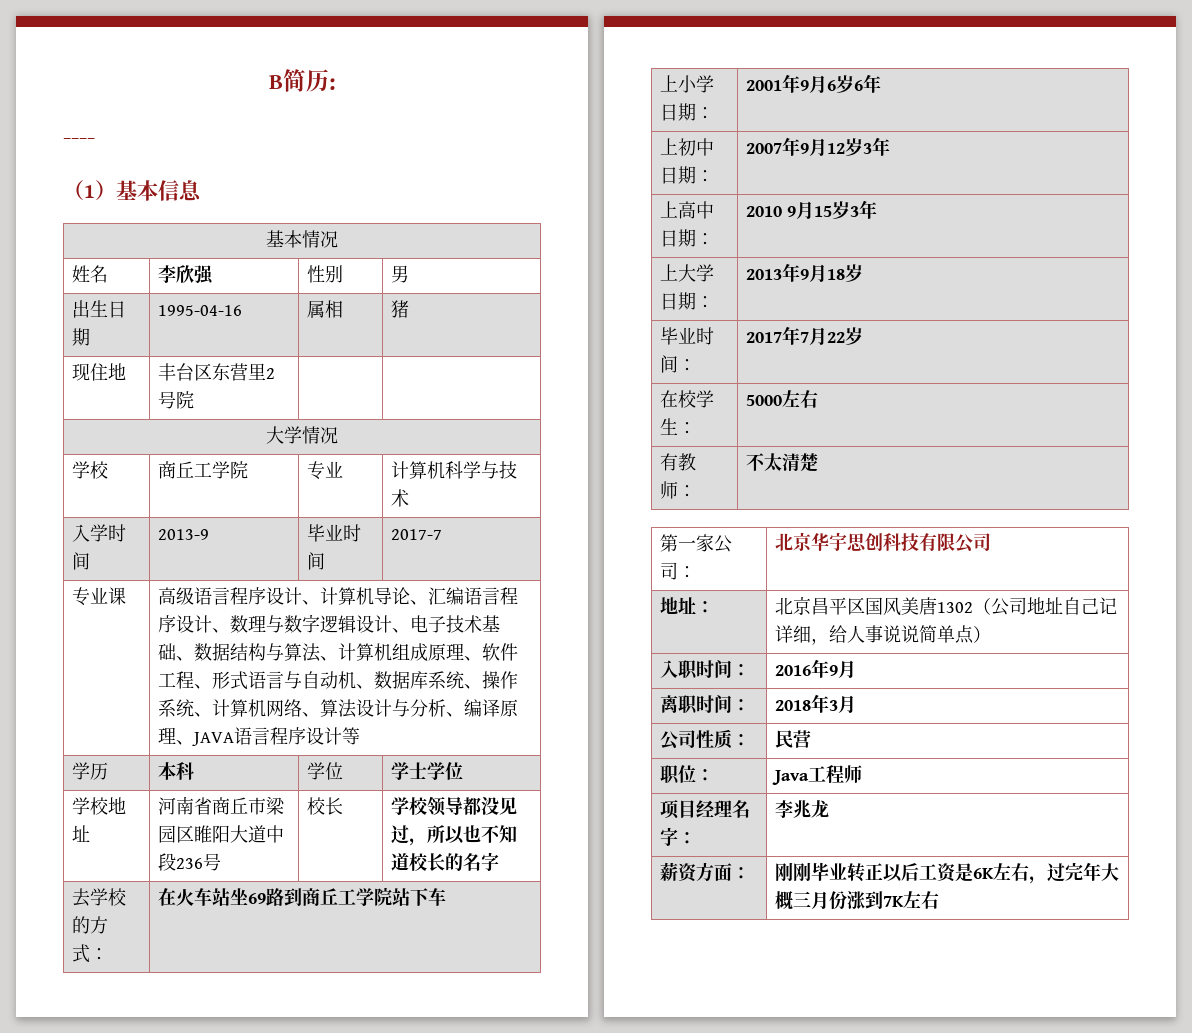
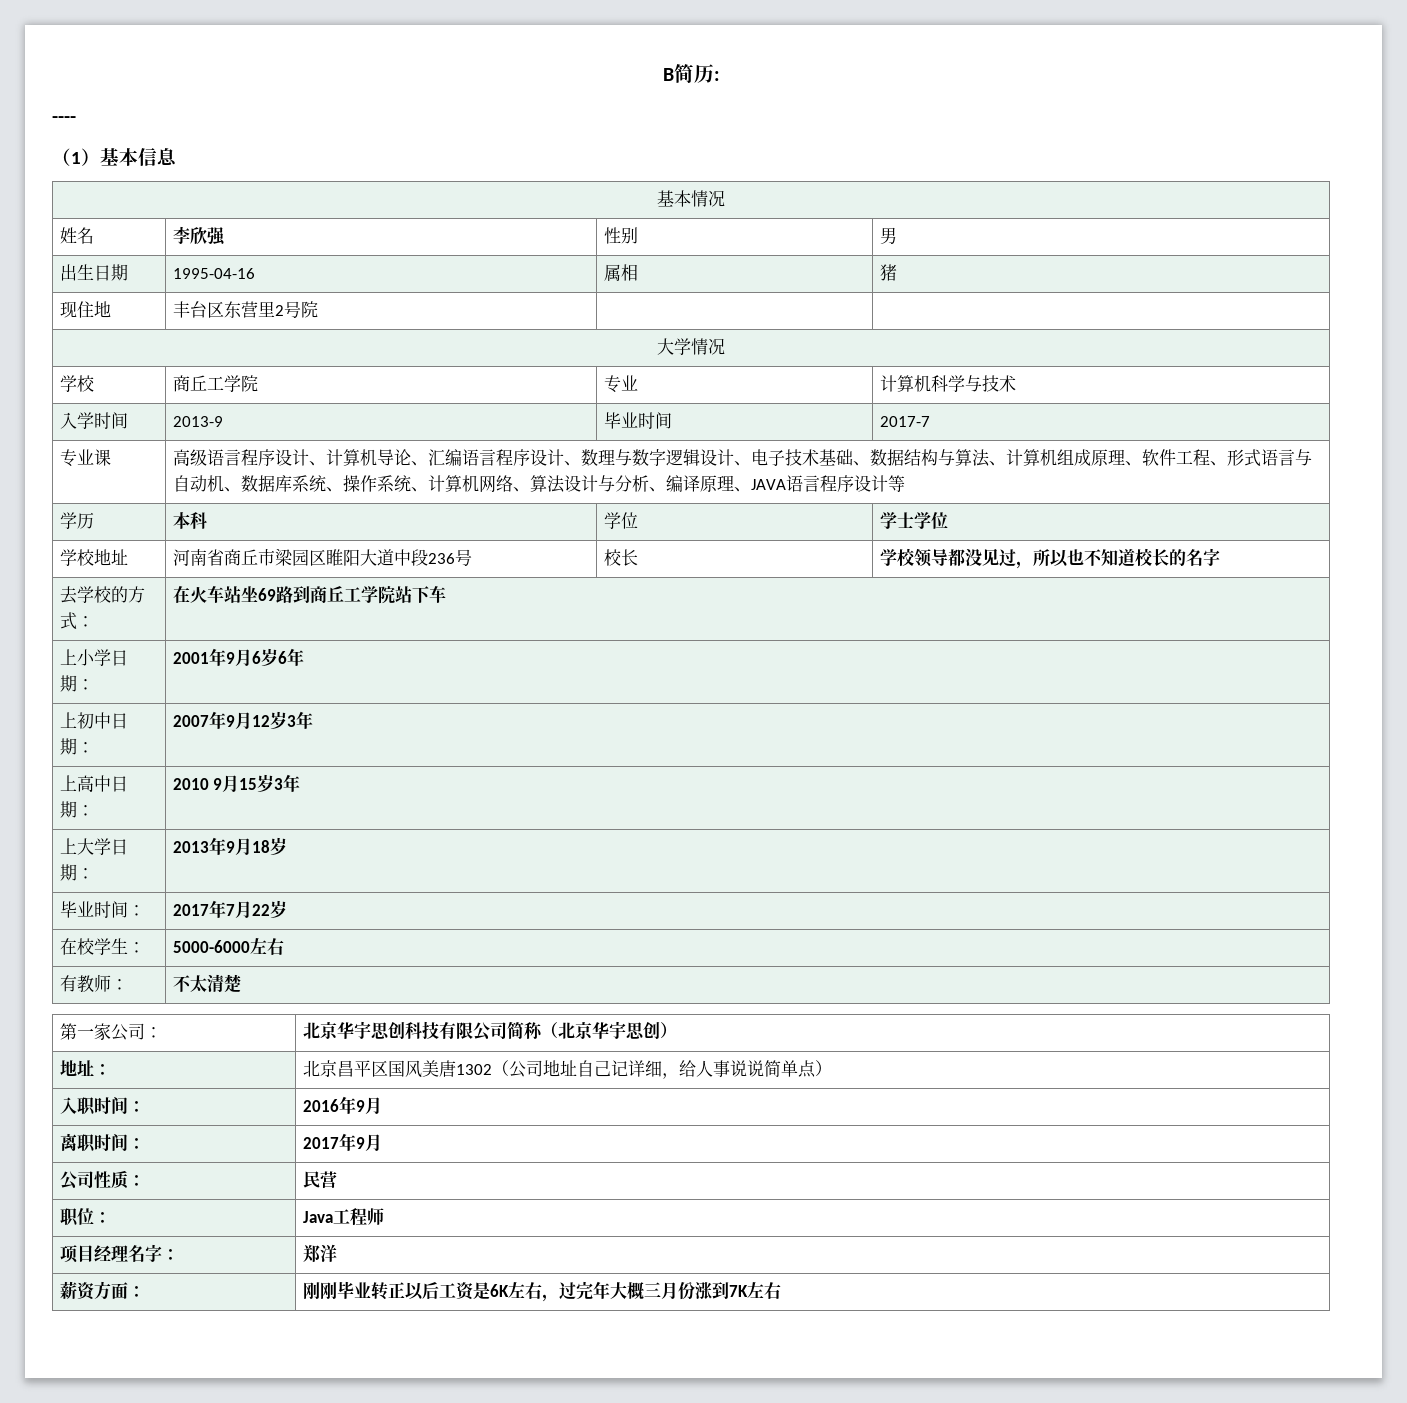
- 在校学生： | 5000左右
+ 在校学生： | 5000-6000左右
- 第一家公司： | 北京华宇思创科技有限公司
+ 第一家公司： | 北京华宇思创科技有限公司简称（北京华宇思创）
- 离职时间： | 2018年3月
+ 离职时间： | 2017年9月
- 项目经理名字： | 李兆龙
+ 项目经理名字： | 郑洋

